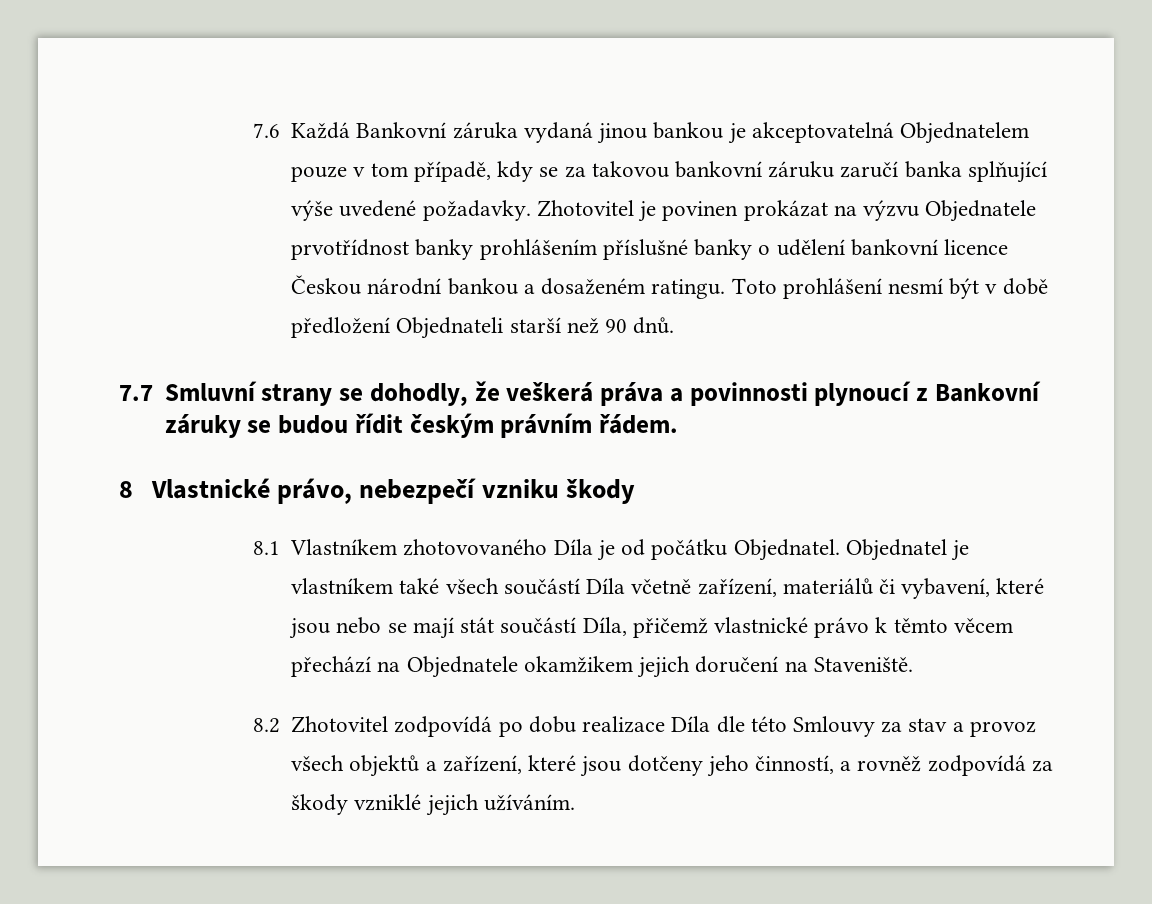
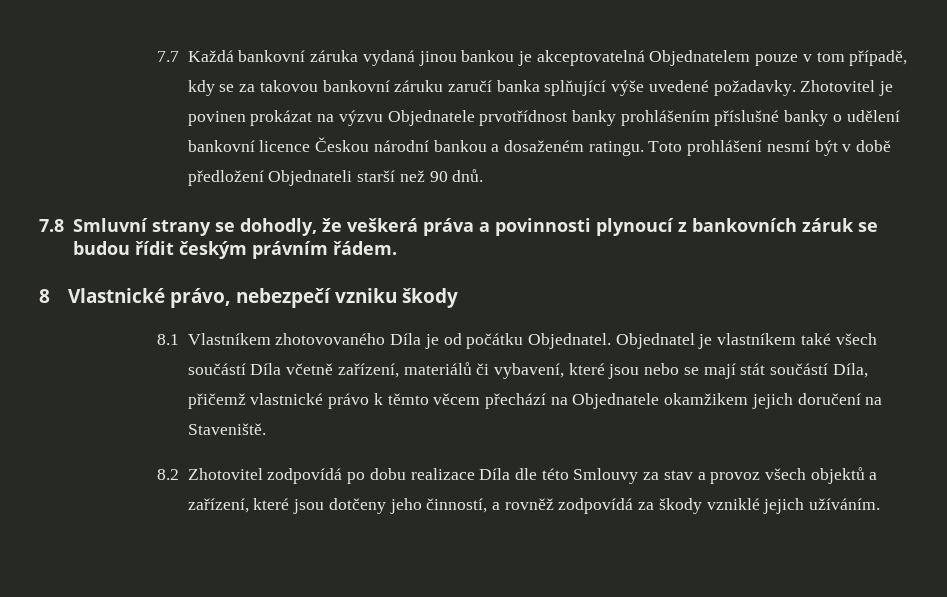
- 7.6 Každá Bankovní záruka vydaná jinou bankou je akceptovatelná Objednatelem pouze v tom případě, kdy se za takovou bankovní záruku zaručí banka splňující výše uvedené požadavky.
+ 7.7 Každá bankovní záruka vydaná jinou bankou je akceptovatelná Objednatelem pouze v tom případě, kdy se za takovou bankovní záruku zaručí banka splňující výše uvedené požadavky.
- 7.7 Smluvní strany se dohodly, že veškerá práva a povinnosti plynoucí z Bankovní záruky se budou řídit českým právním řádem.
+ 7.8 Smluvní strany se dohodly, že veškerá práva a povinnosti plynoucí z bankovních záruk se budou řídit českým právním řádem.

